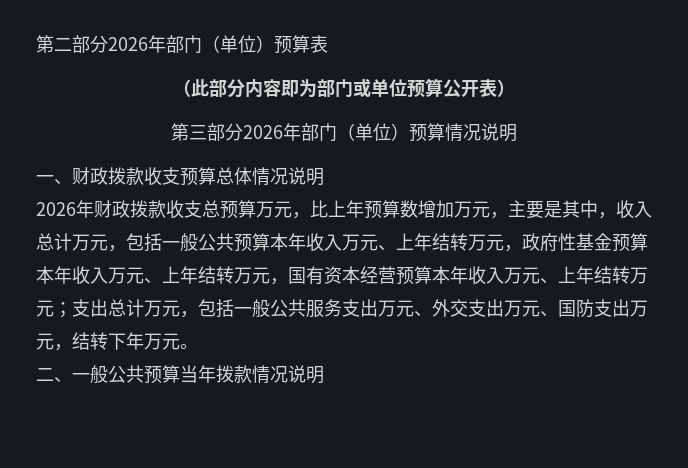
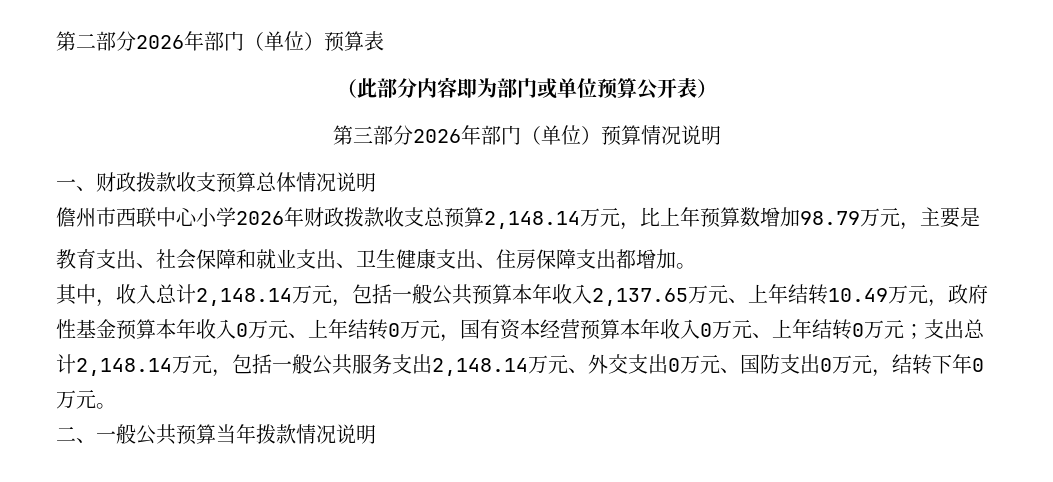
- 2026年财政拨款收支总预算万元，比上年预算数增加万元，主要是其中，收入总计万元，包括一般公共预算本年收入万元、上年结转万元，政府性基金预算本年收入万元、上年结转万元，国有资本经营预算本年收入万元、上年结转万元；
+ 儋州市西联中心小学2026年财政拨款收支总预算2,148.14万元，比上年预算数增加98.79万元，主要是
+ 教育支出、社会保障和就业支出、卫生健康支出、住房保障支出都增加。
+ 其中，收入总计2,148.14万元，包括一般公共预算本年收入2,137.65万元、上年结转10.49万元，政府性基金预算本年收入0万元、上年结转0万元，国有资本经营预算本年收入0万元、上年结转0万元；
- 支出总计万元，包括一般公共服务支出万元、外交支出万元、国防支出万元，结转下年万元。
+ 支出总计2,148.14万元，包括一般公共服务支出2,148.14万元、外交支出0万元、国防支出0万元，结转下年0万元。

